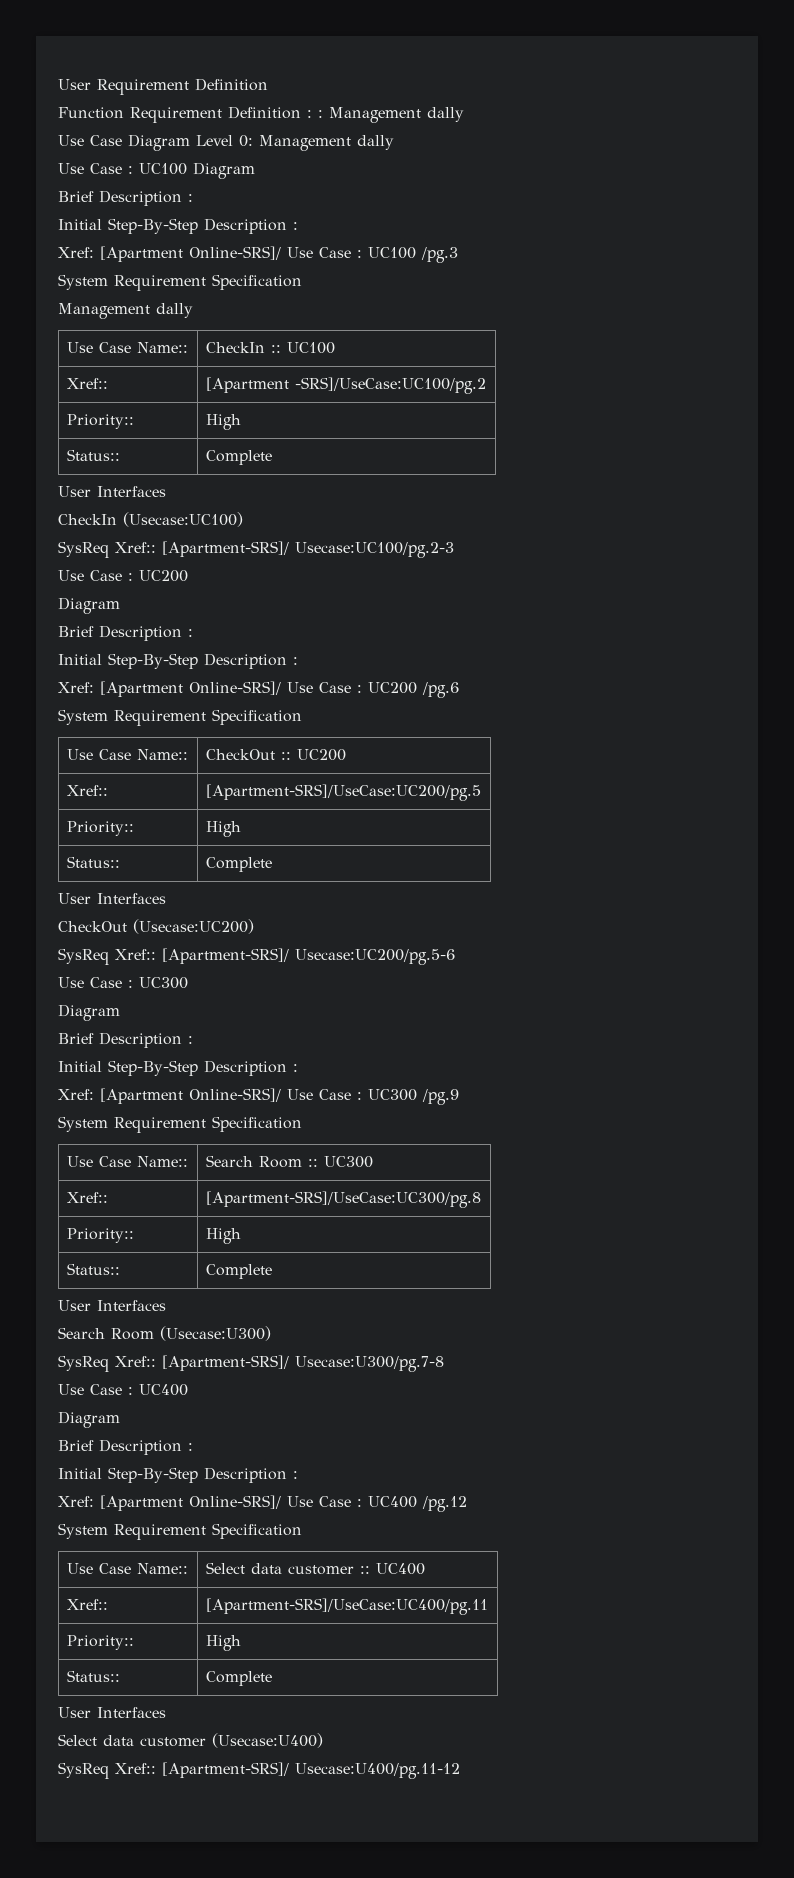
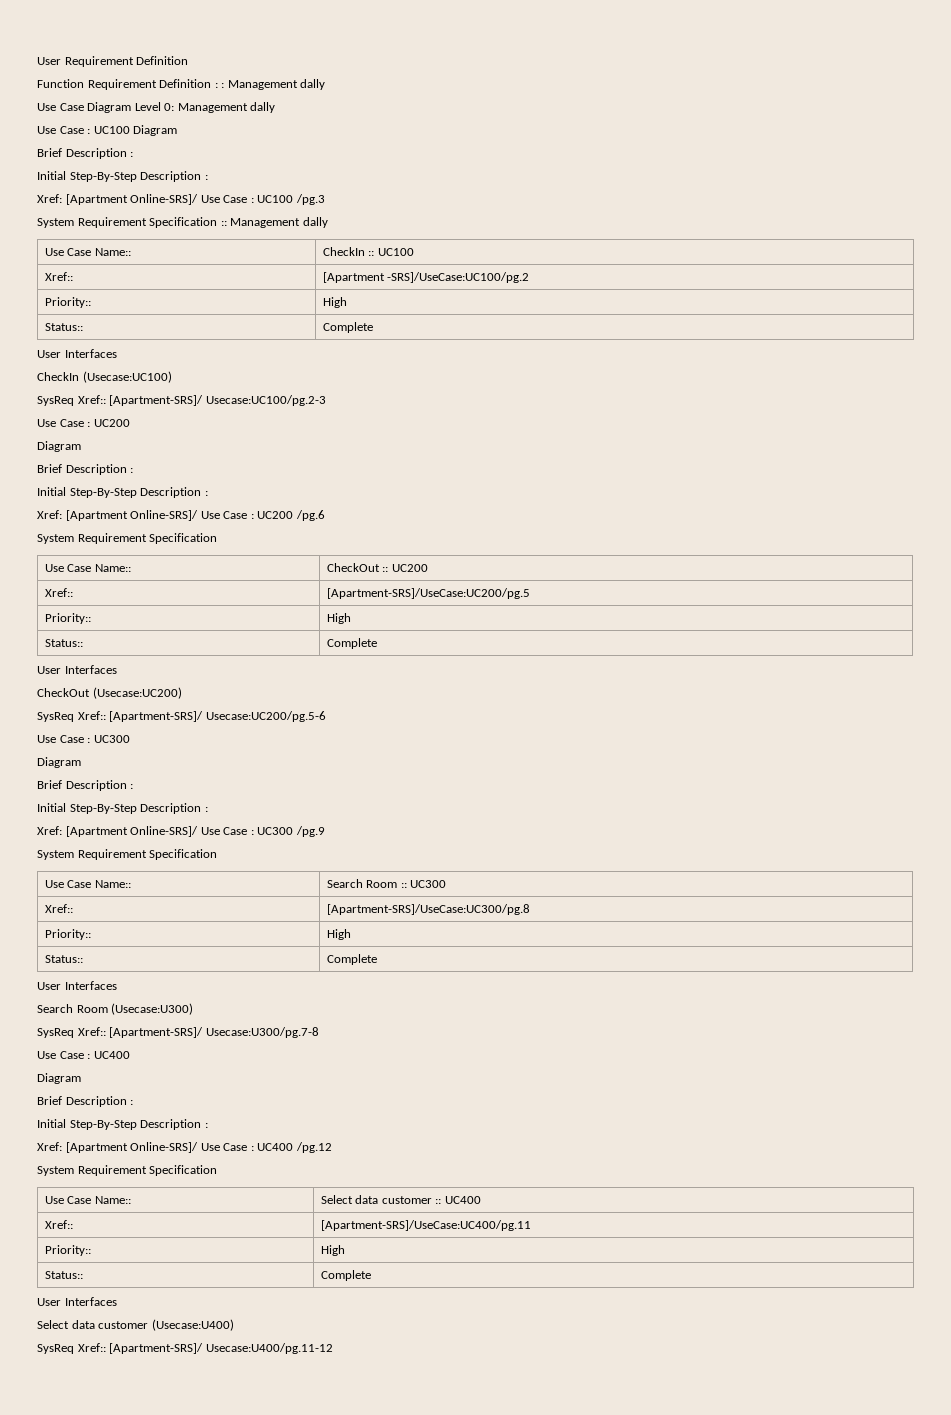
  Xref: [Apartment Online-SRS]/ Use Case : UC100 /pg.3
- System Requirement Specification
- Management dally
+ System Requirement Specification :: Management dally

